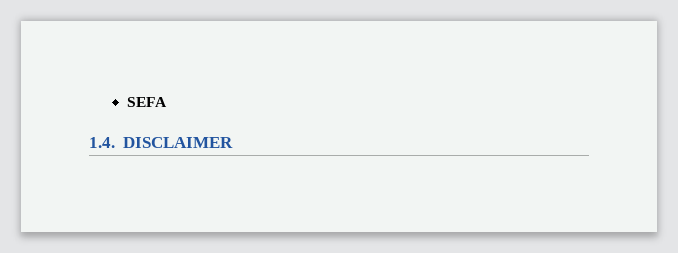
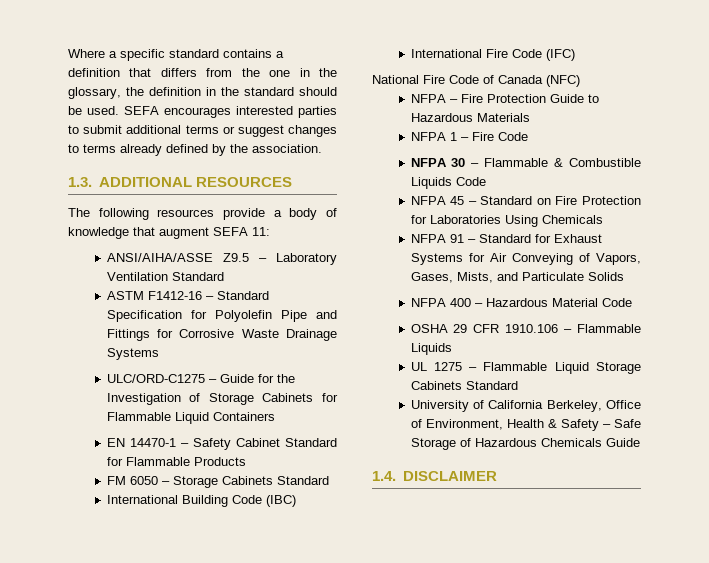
- SEFA
+ Where a specific standard contains a definition that differs from the one in the glossary, the definition in the standard should be used. SEFA encourages interested parties to submit additional terms or suggest changes to terms already defined by the association.
+ 1.3. ADDITIONAL RESOURCES
+ The following resources provide a body of knowledge that augment SEFA 11:
+ ANSI/AIHA/ASSE Z9.5 – Laboratory Ventilation Standard
+ ASTM F1412-16 – Standard Specification for Polyolefin Pipe and Fittings for Corrosive Waste Drainage Systems
+ ULC/ORD-C1275 – Guide for the Investigation of Storage Cabinets for Flammable Liquid Containers
+ EN 14470-1 – Safety Cabinet Standard for Flammable Products
+ FM 6050 – Storage Cabinets Standard
+ International Building Code (IBC)
+ International Fire Code (IFC)
+ National Fire Code of Canada (NFC)
+ NFPA – Fire Protection Guide to Hazardous Materials
+ NFPA 1 – Fire Code
+ NFPA 30 – Flammable & Combustible Liquids Code
+ NFPA 45 – Standard on Fire Protection for Laboratories Using Chemicals
+ NFPA 91 – Standard for Exhaust Systems for Air Conveying of Vapors, Gases, Mists, and Particulate Solids
+ NFPA 400 – Hazardous Material Code
+ OSHA 29 CFR 1910.106 – Flammable Liquids
+ UL 1275 – Flammable Liquid Storage Cabinets Standard
+ University of California Berkeley, Office of Environment, Health & Safety – Safe Storage of Hazardous Chemicals Guide

